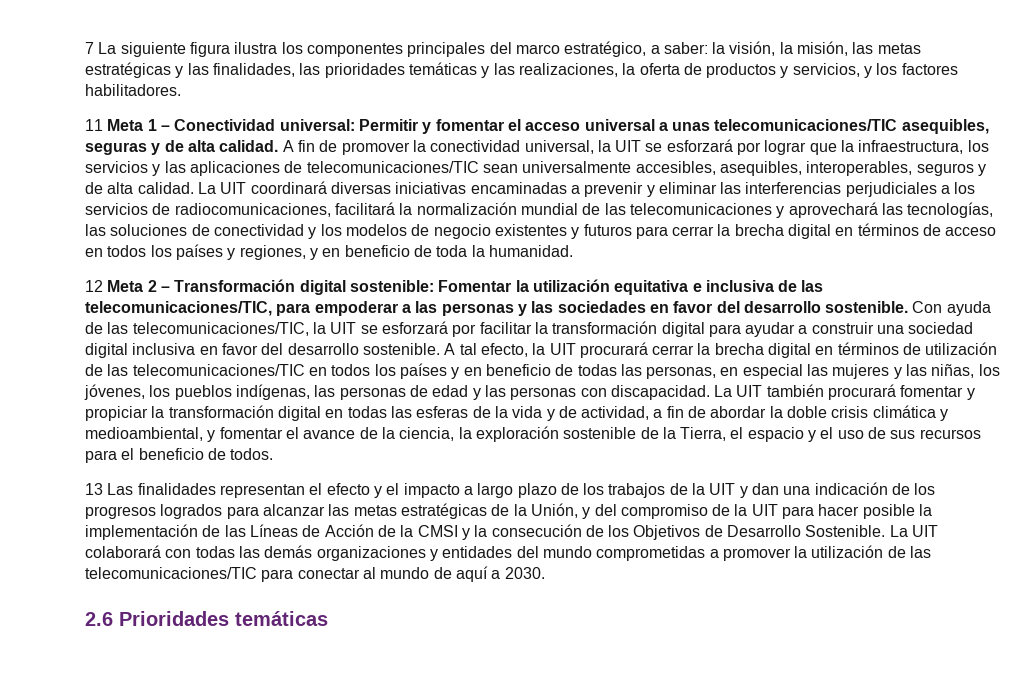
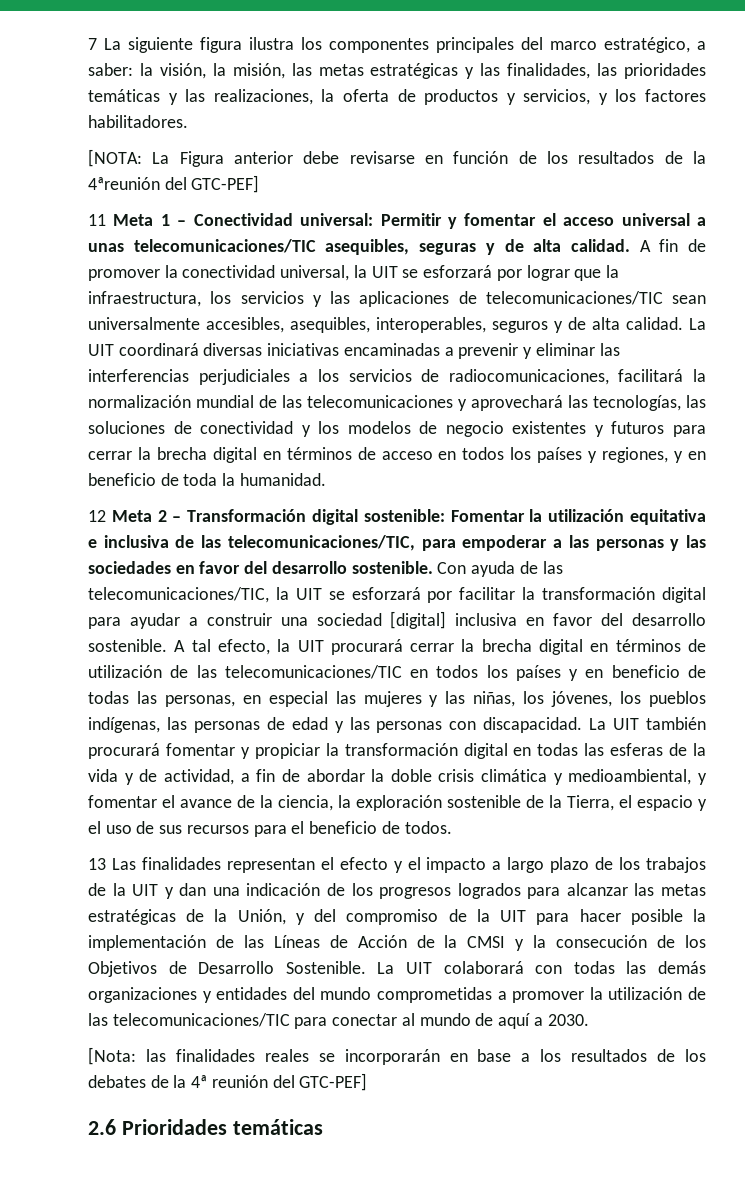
+ [NOTA: La Figura anterior debe revisarse en función de los resultados de la 4ªreunión del GTC-PEF]
- Con ayuda de las telecomunicaciones/TIC, la UIT se esforzará por facilitar la transformación digital para ayudar a construir una sociedad digital inclusiva en favor del desarrollo sostenible.
+ Con ayuda de las telecomunicaciones/TIC, la UIT se esforzará por facilitar la transformación digital para ayudar a construir una sociedad [digital] inclusiva en favor del desarrollo sostenible.
+ [Nota: las finalidades reales se incorporarán en base a los resultados de los debates de la 4ª reunión del GTC-PEF]

